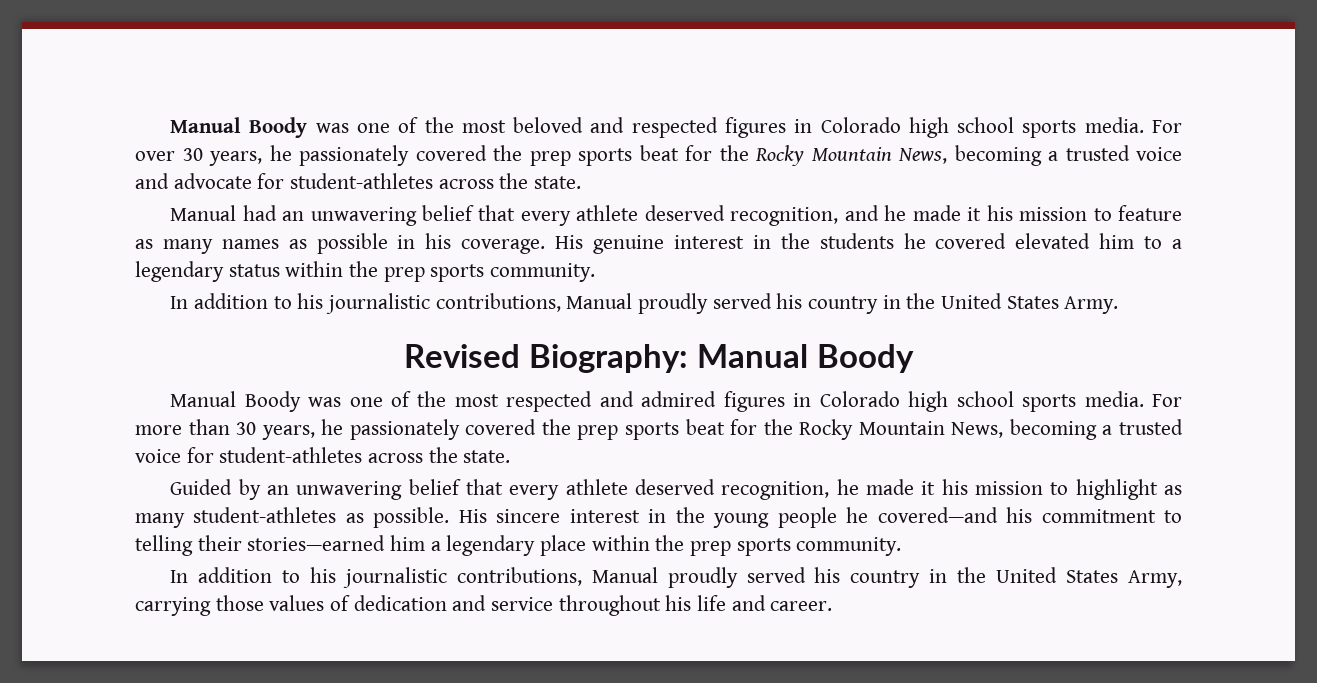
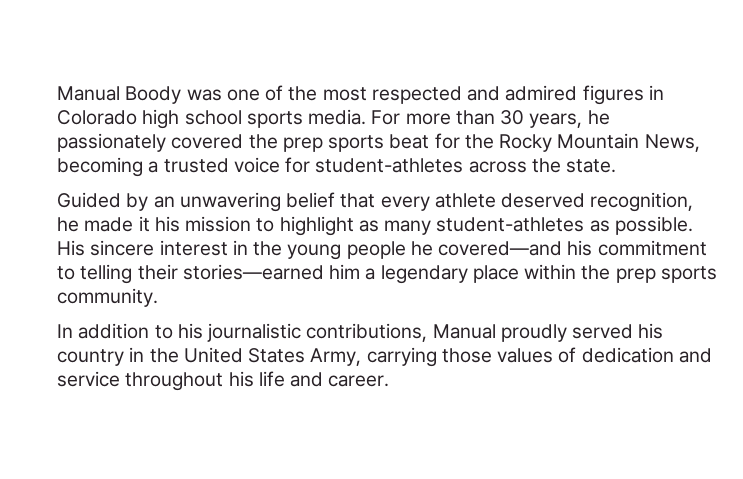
- Manual Boody was one of the most beloved and respected figures in Colorado high school sports media. For over 30 years, he passionately covered the prep sports beat for the Rocky Mountain News, becoming a trusted voice and advocate for student-athletes across the state.
- Manual had an unwavering belief that every athlete deserved recognition, and he made it his mission to feature as many names as possible in his coverage. His genuine interest in the students he covered elevated him to a legendary status within the prep sports community.
- In addition to his journalistic contributions, Manual proudly served his country in the United States Army.
- Revised Biography: Manual Boody

